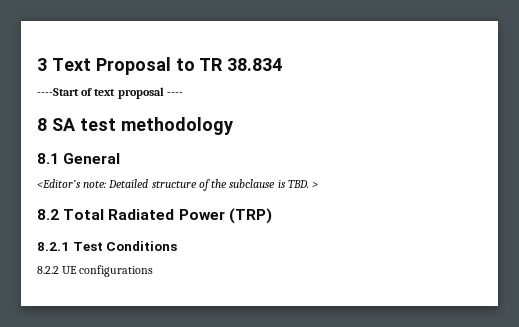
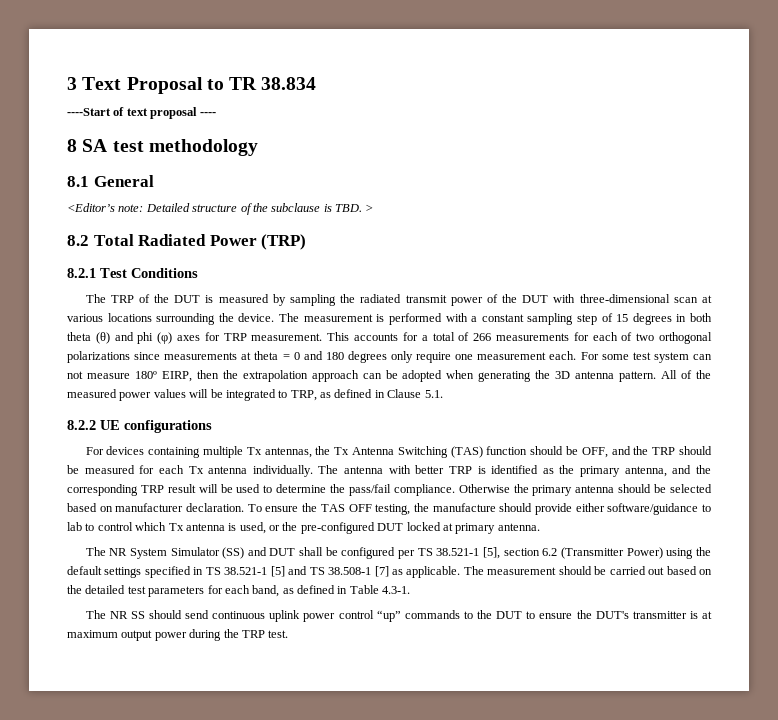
+ The TRP of the DUT is measured by sampling the radiated transmit power of the DUT with three-dimensional scan at various locations surrounding the device. The measurement is performed with a constant sampling step of 15 degrees in both theta (θ) and phi (φ) axes for TRP measurement. This accounts for a total of 266 measurements for each of two orthogonal polarizations since measurements at theta = 0 and 180 degrees only require one measurement each. For some test system can not measure 180º EIRP, then the extrapolation approach can be adopted when generating the 3D antenna pattern. All of the measured power values will be integrated to TRP, as defined in Clause 5.1.
  8.2.2 UE configurations
+ For devices containing multiple Tx antennas, the Tx Antenna Switching (TAS) function should be OFF, and the TRP should be measured for each Tx antenna individually. The antenna with better TRP is identified as the primary antenna, and the corresponding TRP result will be used to determine the pass/fail compliance. Otherwise the primary antenna should be selected based on manufacturer declaration. To ensure the TAS OFF testing, the manufacture should provide either software/guidance to lab to control which Tx antenna is used, or the pre-configured DUT locked at primary antenna.
+ The NR System Simulator (SS) and DUT shall be configured per TS 38.521-1 [5], section 6.2 (Transmitter Power) using the default settings specified in TS 38.521-1 [5] and TS 38.508-1 [7] as applicable. The measurement should be carried out based on the detailed test parameters for each band, as defined in Table 4.3-1.
+ The NR SS should send continuous uplink power control “up” commands to the DUT to ensure the DUT's transmitter is at maximum output power during the TRP test.

